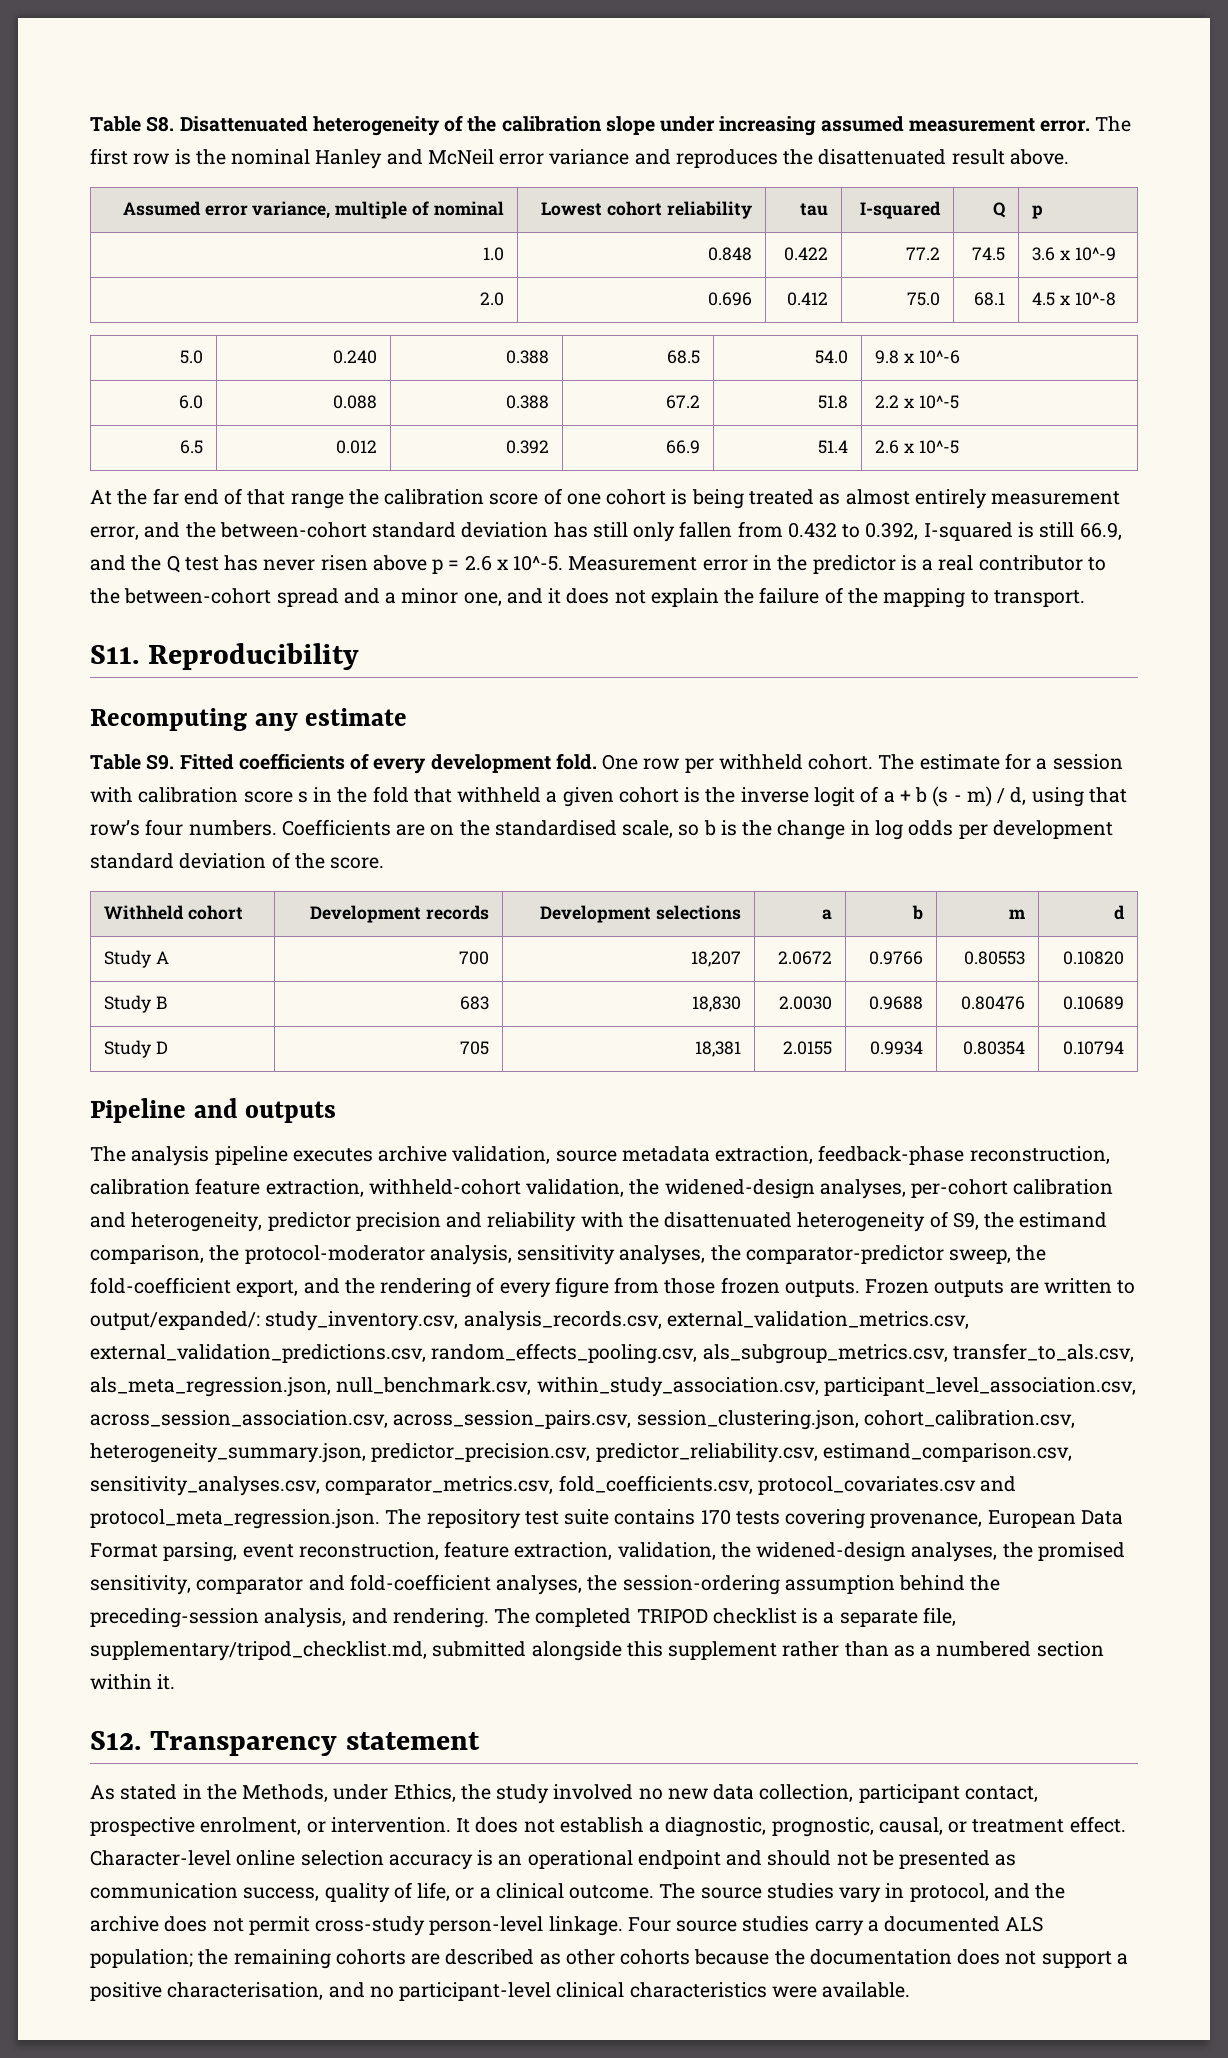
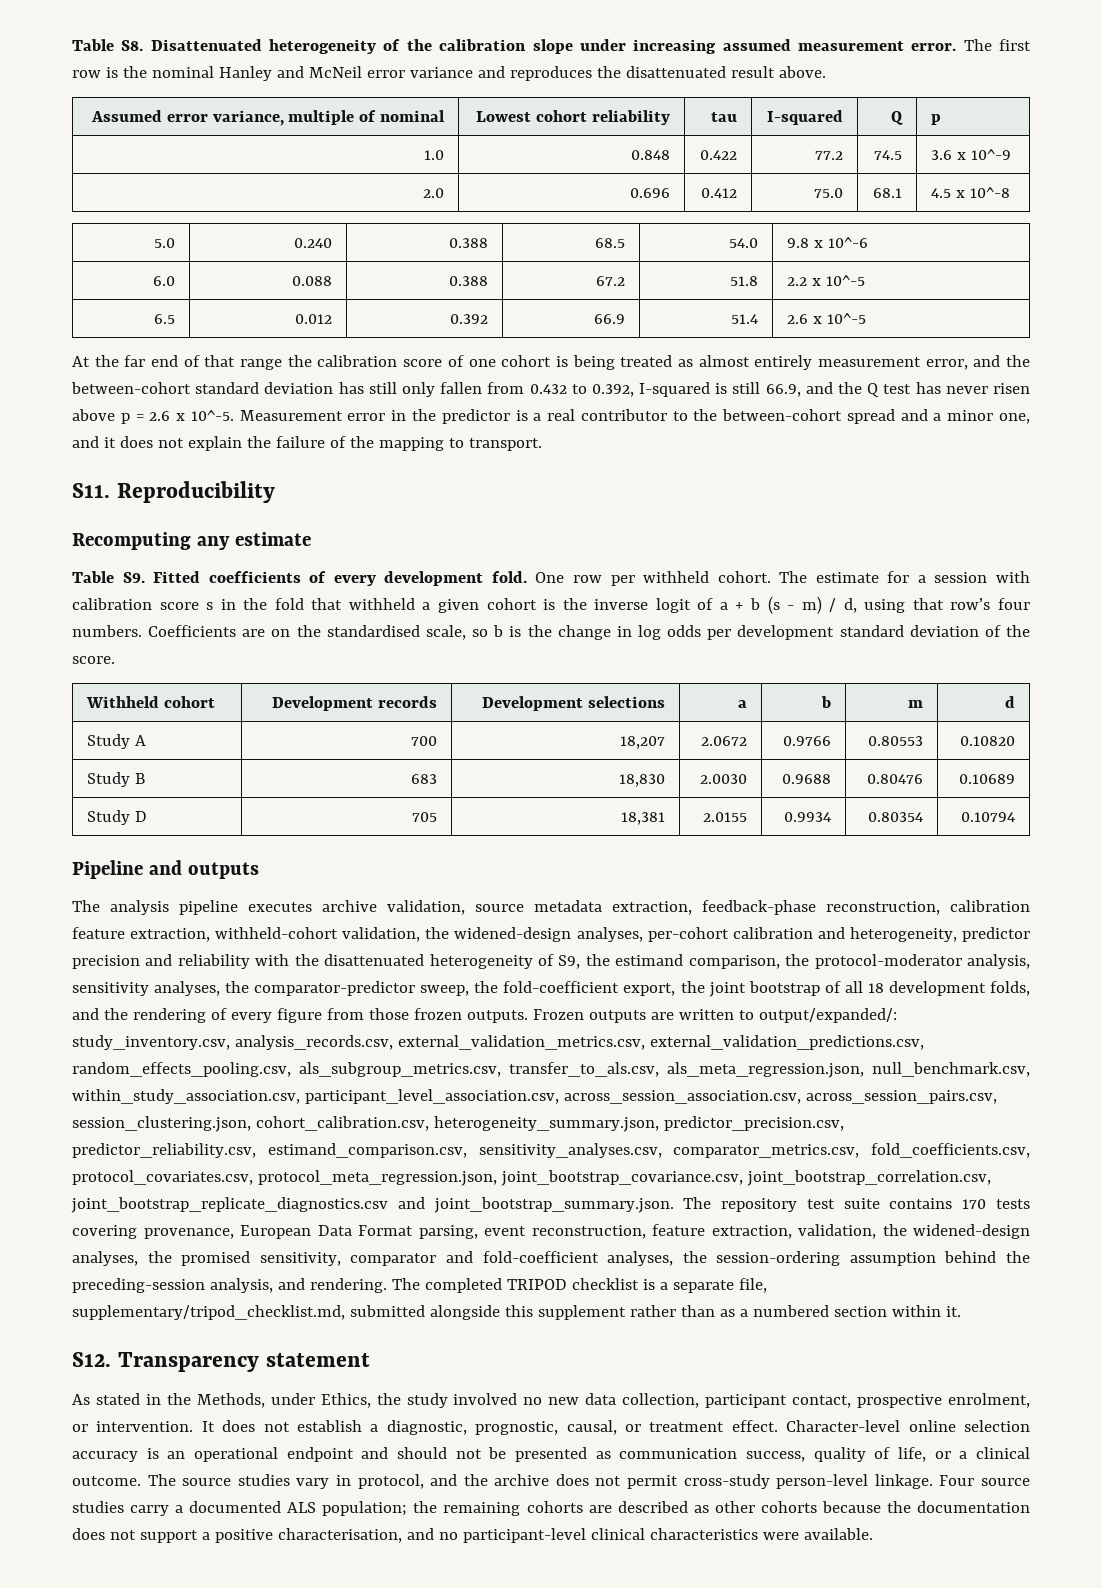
- The analysis pipeline executes archive validation, source metadata extraction, feedback-phase reconstruction, calibration feature extraction, withheld-cohort validation, the widened-design analyses, per-cohort calibration and heterogeneity, predictor precision and reliability with the disattenuated heterogeneity of S9, the estimand comparison, the protocol-moderator analysis, sensitivity analyses, the comparator-predictor sweep, the fold-coefficient export, and the rendering of every figure from those frozen outputs.
+ The analysis pipeline executes archive validation, source metadata extraction, feedback-phase reconstruction, calibration feature extraction, withheld-cohort validation, the widened-design analyses, per-cohort calibration and heterogeneity, predictor precision and reliability with the disattenuated heterogeneity of S9, the estimand comparison, the protocol-moderator analysis, sensitivity analyses, the comparator-predictor sweep, the fold-coefficient export, the joint bootstrap of all 18 development folds, and the rendering of every figure from those frozen outputs.
- study_inventory.csv, analysis_records.csv, external_validation_metrics.csv, external_validation_predictions.csv, random_effects_pooling.csv, als_subgroup_metrics.csv, transfer_to_als.csv, als_meta_regression.json, null_benchmark.csv, within_study_association.csv, participant_level_association.csv, across_session_association.csv, across_session_pairs.csv, session_clustering.json, cohort_calibration.csv, heterogeneity_summary.json, predictor_precision.csv, predictor_reliability.csv, estimand_comparison.csv, sensitivity_analyses.csv, comparator_metrics.csv, fold_coefficients.csv, protocol_covariates.csv and protocol_meta_regression.json. The repository test suite contains 170 tests covering provenance, European Data Format parsing, event reconstruction, feature extraction, validation, the widened-design analyses, the promised sensitivity, comparator and fold-coefficient analyses, the session-ordering assumption behind the preceding-session analysis, and rendering.
+ study_inventory.csv, analysis_records.csv, external_validation_metrics.csv, external_validation_predictions.csv, random_effects_pooling.csv, als_subgroup_metrics.csv, transfer_to_als.csv, als_meta_regression.json, null_benchmark.csv, within_study_association.csv, participant_level_association.csv, across_session_association.csv, across_session_pairs.csv, session_clustering.json, cohort_calibration.csv, heterogeneity_summary.json, predictor_precision.csv, predictor_reliability.csv, estimand_comparison.csv, sensitivity_analyses.csv, comparator_metrics.csv, fold_coefficients.csv, protocol_covariates.csv, protocol_meta_regression.json, joint_bootstrap_covariance.csv, joint_bootstrap_correlation.csv, joint_bootstrap_replicate_diagnostics.csv and joint_bootstrap_summary.json. The repository test suite contains 170 tests covering provenance, European Data Format parsing, event reconstruction, feature extraction, validation, the widened-design analyses, the promised sensitivity, comparator and fold-coefficient analyses, the session-ordering assumption behind the preceding-session analysis, and rendering.

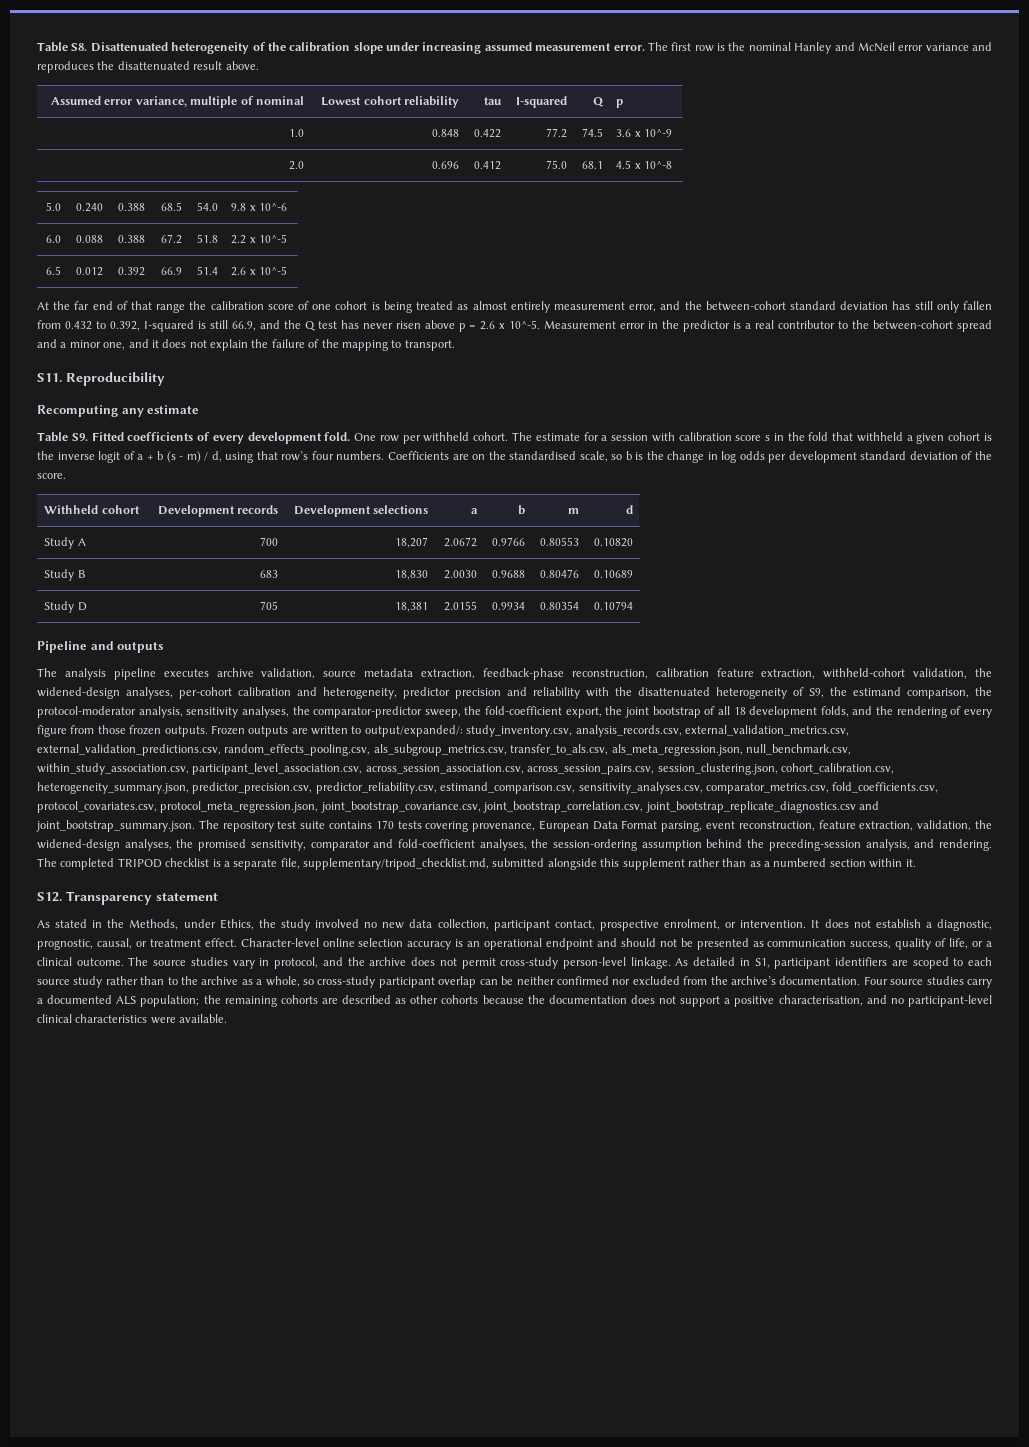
+ As detailed in S1, participant identifiers are scoped to each source study rather than to the archive as a whole, so cross-study participant overlap can be neither confirmed nor excluded from the archive’s documentation.

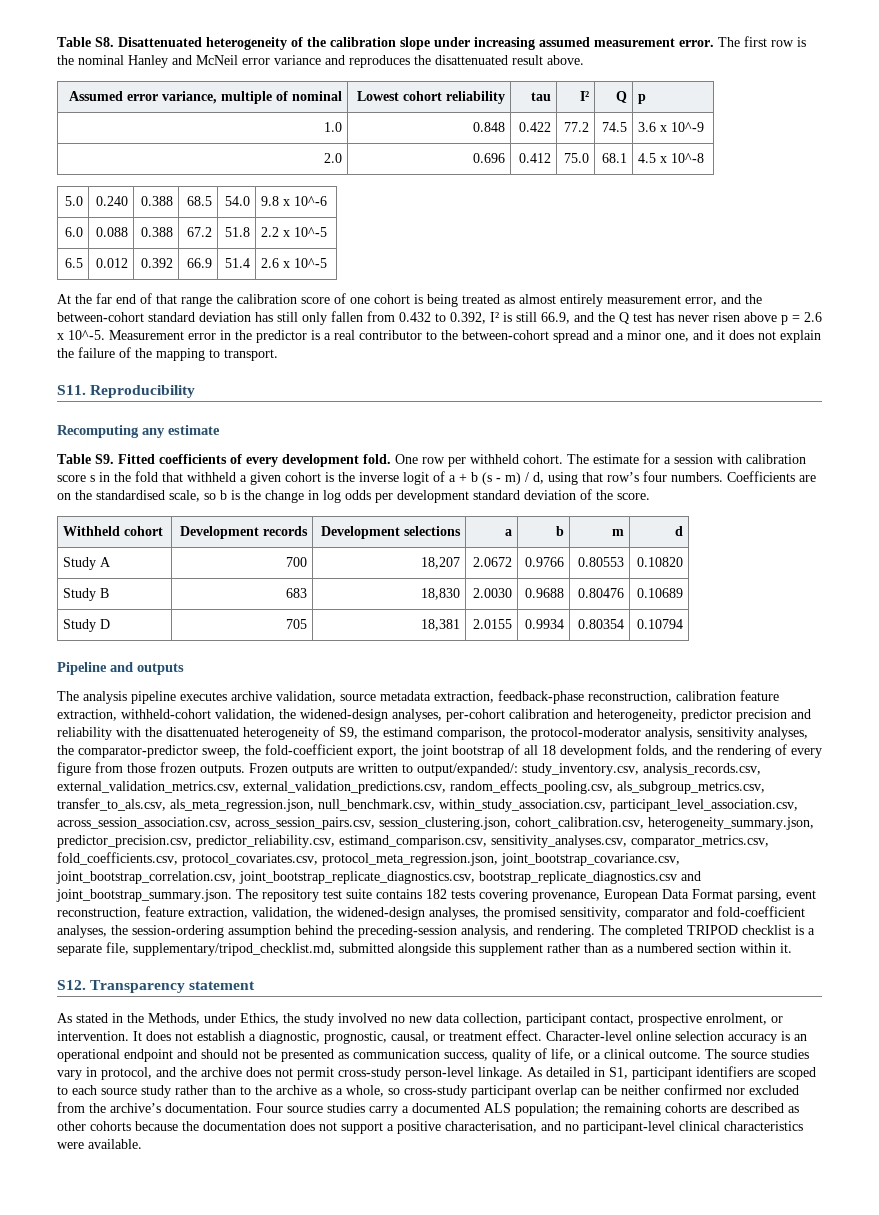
- Assumed error variance, multiple of nominal | Lowest cohort reliability | tau | I-squared | Q | p
+ Assumed error variance, multiple of nominal | Lowest cohort reliability | tau | I² | Q | p
- At the far end of that range the calibration score of one cohort is being treated as almost entirely measurement error, and the between-cohort standard deviation has still only fallen from 0.432 to 0.392, I-squared is still 66.9, and the Q test has never risen above p = 2.6 x 10^-5.
+ At the far end of that range the calibration score of one cohort is being treated as almost entirely measurement error, and the between-cohort standard deviation has still only fallen from 0.432 to 0.392, I² is still 66.9, and the Q test has never risen above p = 2.6 x 10^-5.
- study_inventory.csv, analysis_records.csv, external_validation_metrics.csv, external_validation_predictions.csv, random_effects_pooling.csv, als_subgroup_metrics.csv, transfer_to_als.csv, als_meta_regression.json, null_benchmark.csv, within_study_association.csv, participant_level_association.csv, across_session_association.csv, across_session_pairs.csv, session_clustering.json, cohort_calibration.csv, heterogeneity_summary.json, predictor_precision.csv, predictor_reliability.csv, estimand_comparison.csv, sensitivity_analyses.csv, comparator_metrics.csv, fold_coefficients.csv, protocol_covariates.csv, protocol_meta_regression.json, joint_bootstrap_covariance.csv, joint_bootstrap_correlation.csv, joint_bootstrap_replicate_diagnostics.csv and joint_bootstrap_summary.json. The repository test suite contains 170 tests covering provenance, European Data Format parsing, event reconstruction, feature extraction, validation, the widened-design analyses, the promised sensitivity, comparator and fold-coefficient analyses, the session-ordering assumption behind the preceding-session analysis, and rendering.
+ study_inventory.csv, analysis_records.csv, external_validation_metrics.csv, external_validation_predictions.csv, random_effects_pooling.csv, als_subgroup_metrics.csv, transfer_to_als.csv, als_meta_regression.json, null_benchmark.csv, within_study_association.csv, participant_level_association.csv, across_session_association.csv, across_session_pairs.csv, session_clustering.json, cohort_calibration.csv, heterogeneity_summary.json, predictor_precision.csv, predictor_reliability.csv, estimand_comparison.csv, sensitivity_analyses.csv, comparator_metrics.csv, fold_coefficients.csv, protocol_covariates.csv, protocol_meta_regression.json, joint_bootstrap_covariance.csv, joint_bootstrap_correlation.csv, joint_bootstrap_replicate_diagnostics.csv, bootstrap_replicate_diagnostics.csv and joint_bootstrap_summary.json. The repository test suite contains 182 tests covering provenance, European Data Format parsing, event reconstruction, feature extraction, validation, the widened-design analyses, the promised sensitivity, comparator and fold-coefficient analyses, the session-ordering assumption behind the preceding-session analysis, and rendering.

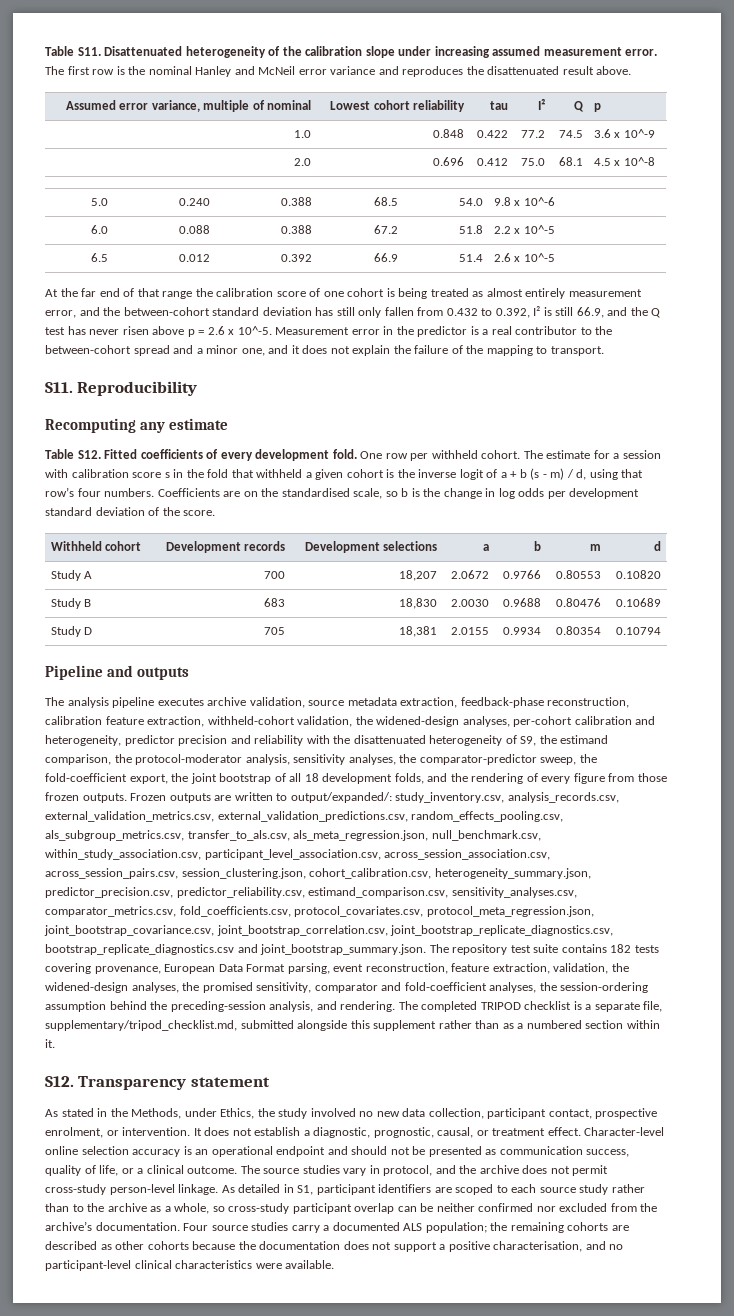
- Table S8. Disattenuated heterogeneity of the calibration slope under increasing assumed measurement error.
+ Table S11. Disattenuated heterogeneity of the calibration slope under increasing assumed measurement error.
- Table S9. Fitted coefficients of every development fold.
+ Table S12. Fitted coefficients of every development fold.

